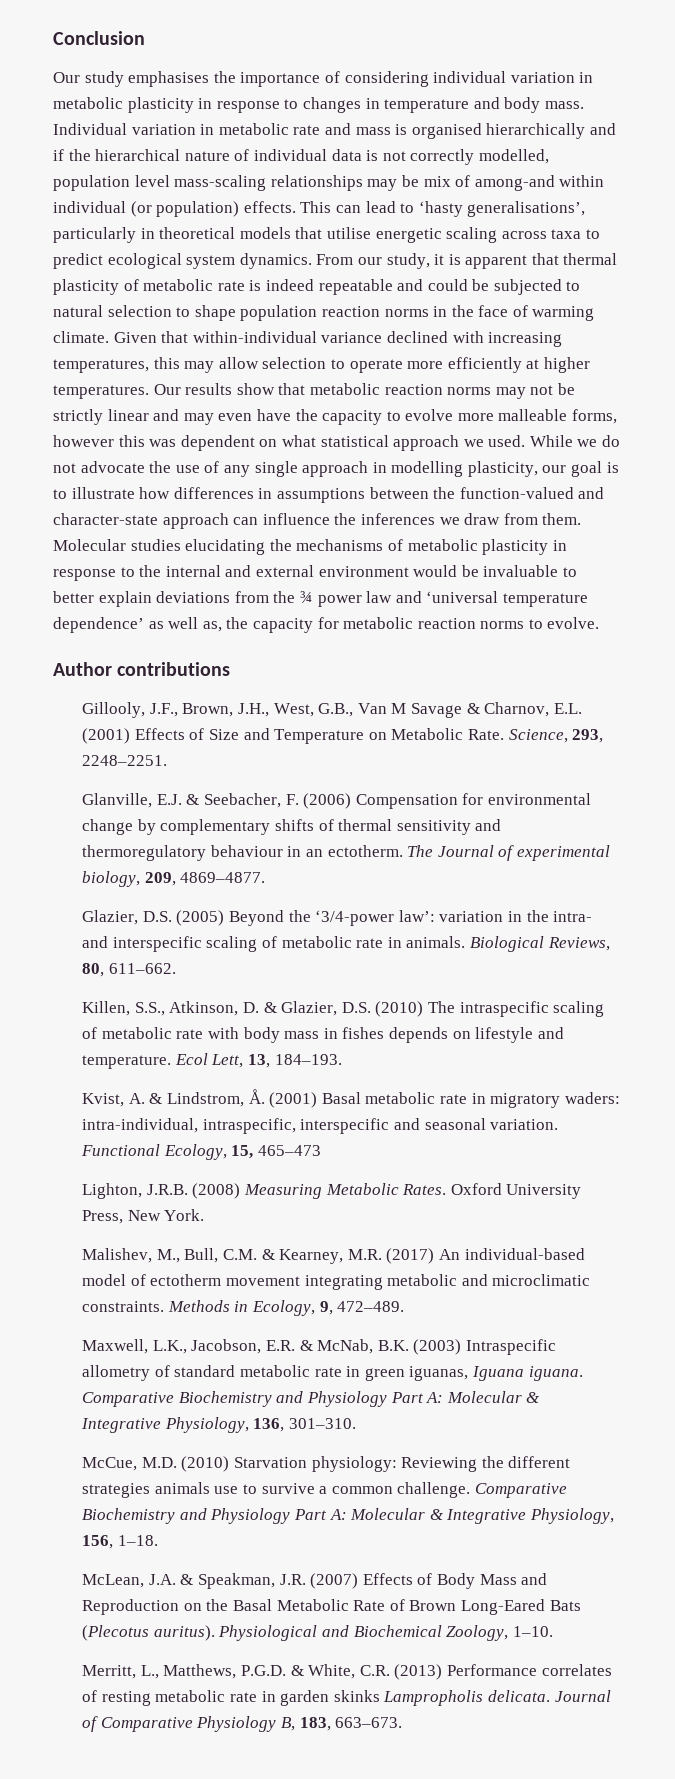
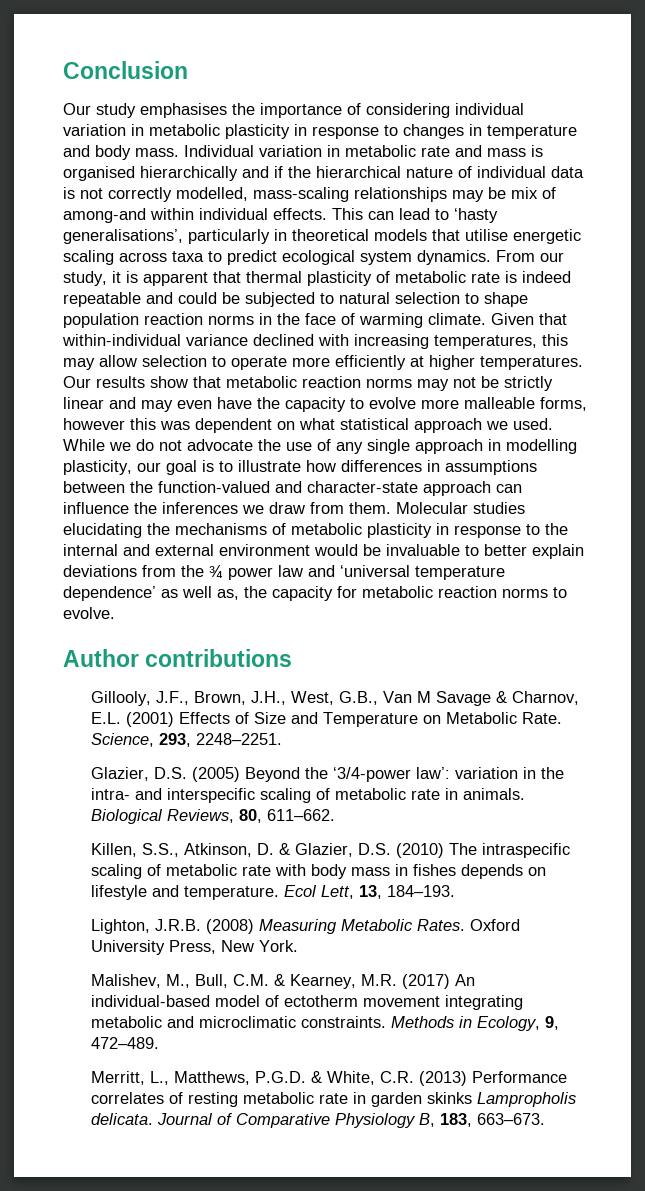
- Individual variation in metabolic rate and mass is organised hierarchically and if the hierarchical nature of individual data is not correctly modelled, population level mass-scaling relationships may be mix of among-and within individual (or population) effects.
+ Individual variation in metabolic rate and mass is organised hierarchically and if the hierarchical nature of individual data is not correctly modelled, mass-scaling relationships may be mix of among-and within individual effects.
- Glanville, E.J. & Seebacher, F. (2006) Compensation for environmental change by complementary shifts of thermal sensitivity and thermoregulatory behaviour in an ectotherm. The Journal of experimental biology, 209, 4869–4877.
- Kvist, A. & Lindstrom, Å. (2001) Basal metabolic rate in migratory waders: intra-individual, intraspecific, interspecific and seasonal variation. Functional Ecology, 15, 465–473
- Maxwell, L.K., Jacobson, E.R. & McNab, B.K. (2003) Intraspecific allometry of standard metabolic rate in green iguanas, Iguana iguana. Comparative Biochemistry and Physiology Part A: Molecular & Integrative Physiology, 136, 301–310.
- McCue, M.D. (2010) Starvation physiology: Reviewing the different strategies animals use to survive a common challenge. Comparative Biochemistry and Physiology Part A: Molecular & Integrative Physiology, 156, 1–18.
- McLean, J.A. & Speakman, J.R. (2007) Effects of Body Mass and Reproduction on the Basal Metabolic Rate of Brown Long-Eared Bats (Plecotus auritus). Physiological and Biochemical Zoology, 1–10.

